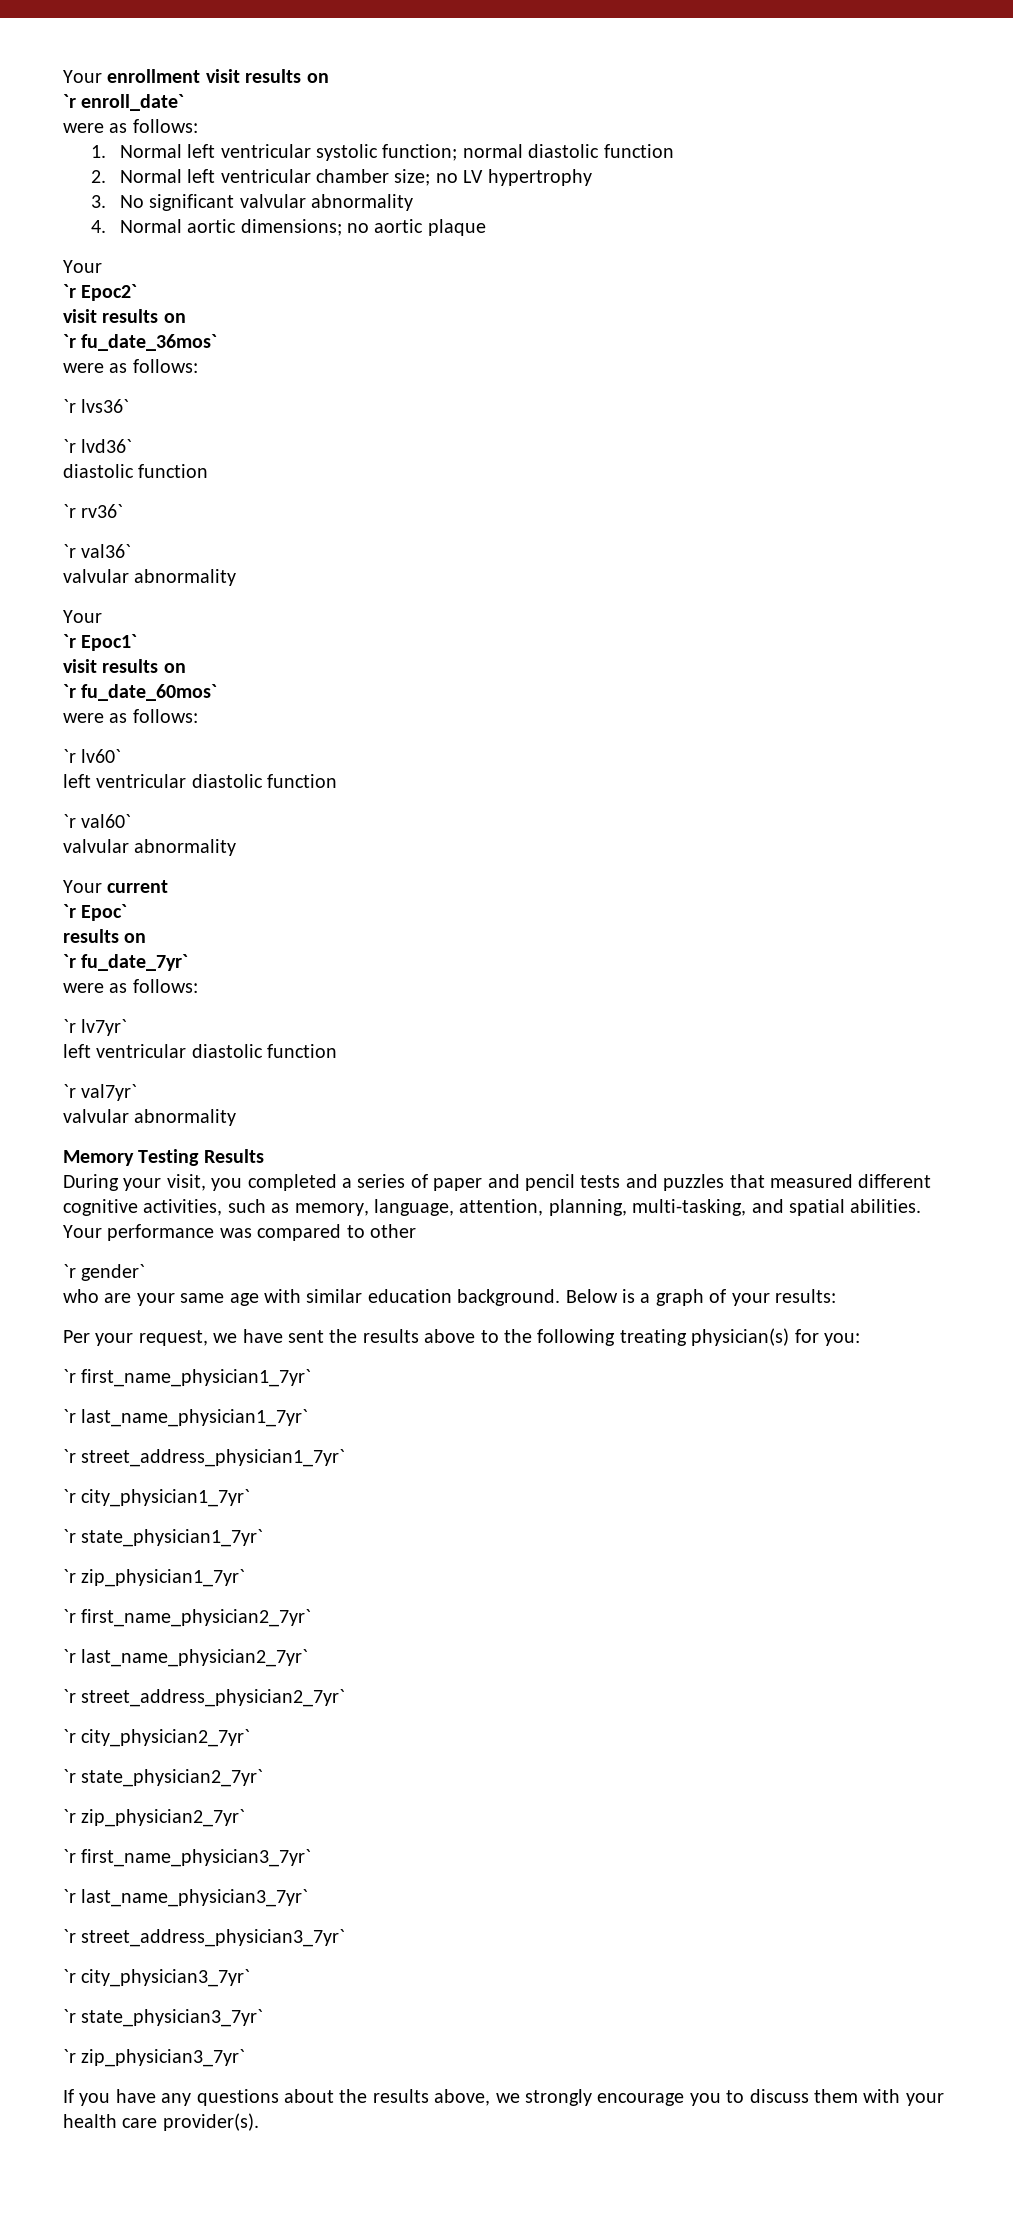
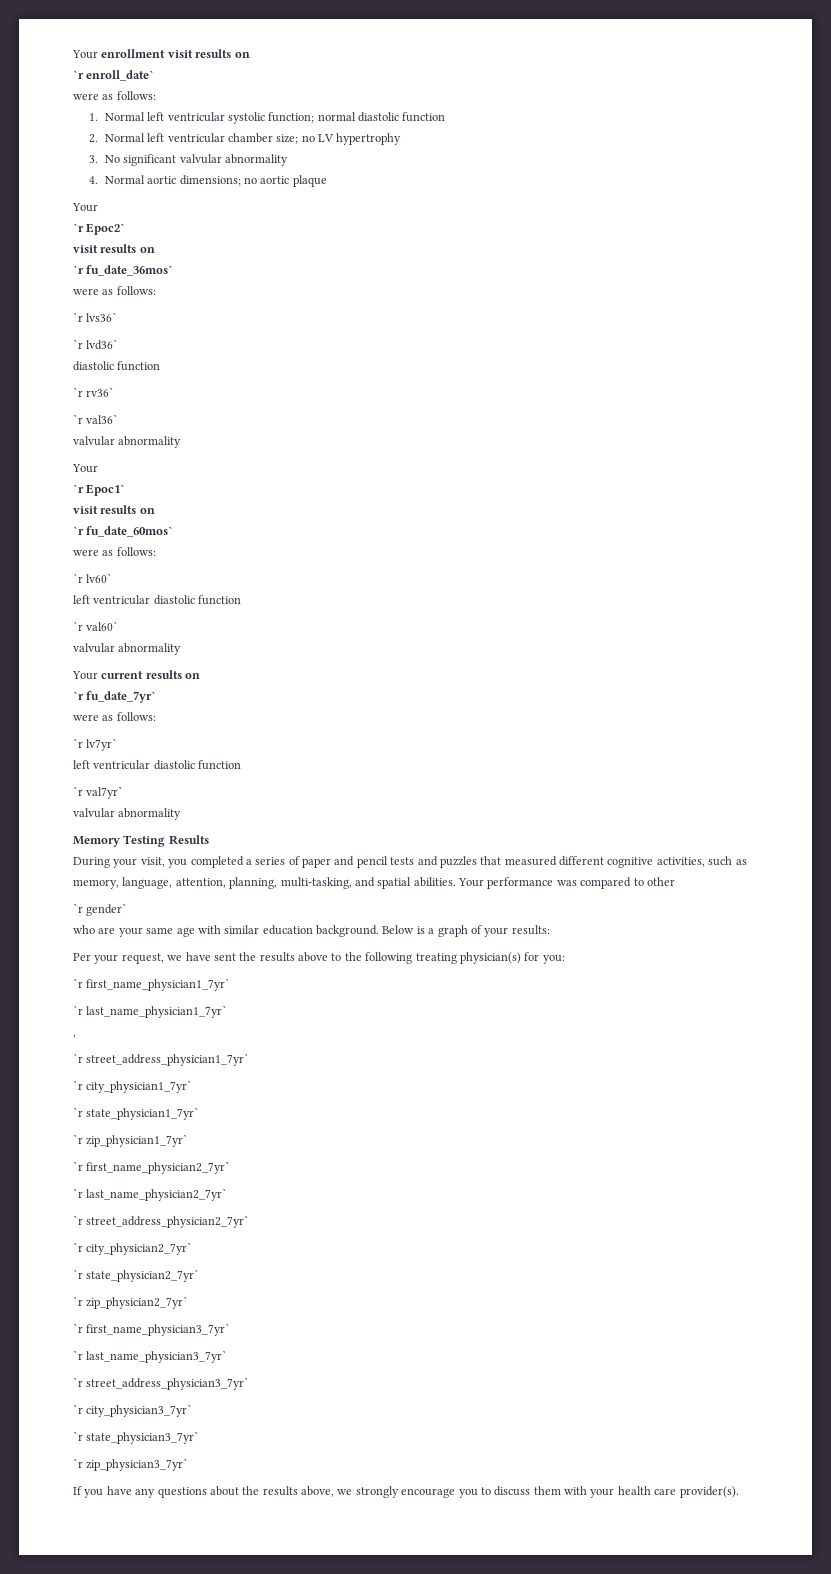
- Your current
- `r Epoc`
- results on
+ Your current results on
+ ,

